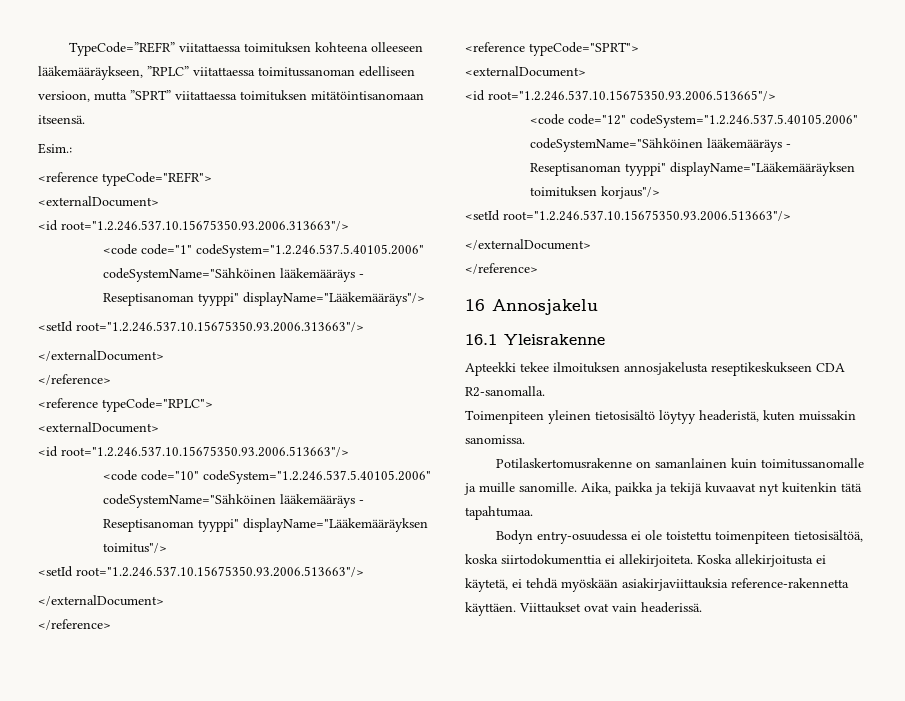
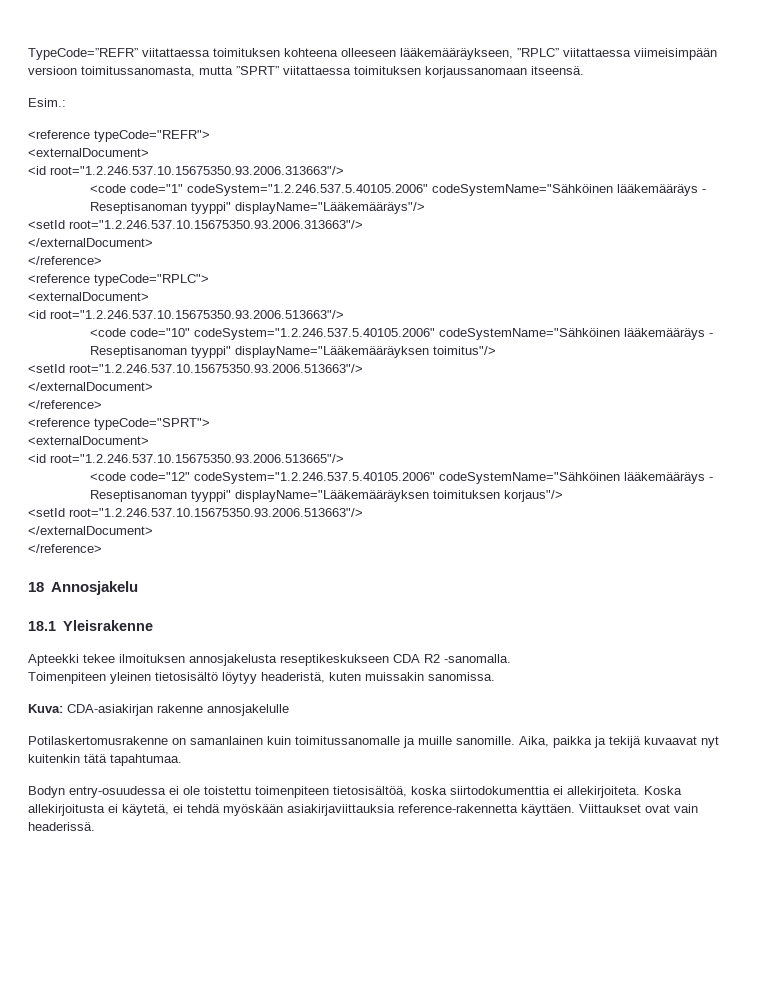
- TypeCode=”REFR” viitattaessa toimituksen kohteena olleeseen lääkemääräykseen, ”RPLC” viitattaessa toimitussanoman edelliseen versioon, mutta ”SPRT” viitattaessa toimituksen mitätöintisanomaan itseensä.
+ TypeCode=”REFR” viitattaessa toimituksen kohteena olleeseen lääkemääräykseen, ”RPLC” viitattaessa viimeisimpään versioon toimitussanomasta, mutta ”SPRT” viitattaessa toimituksen korjaussanomaan itseensä.
- 16 Annosjakelu
+ 18 Annosjakelu
- 16.1 Yleisrakenne
+ 18.1 Yleisrakenne
- Apteekki tekee ilmoituksen annosjakelusta reseptikeskukseen CDA R2-sanomalla.
+ Apteekki tekee ilmoituksen annosjakelusta reseptikeskukseen CDA R2 -sanomalla.
+ Kuva: CDA-asiakirjan rakenne annosjakelulle

